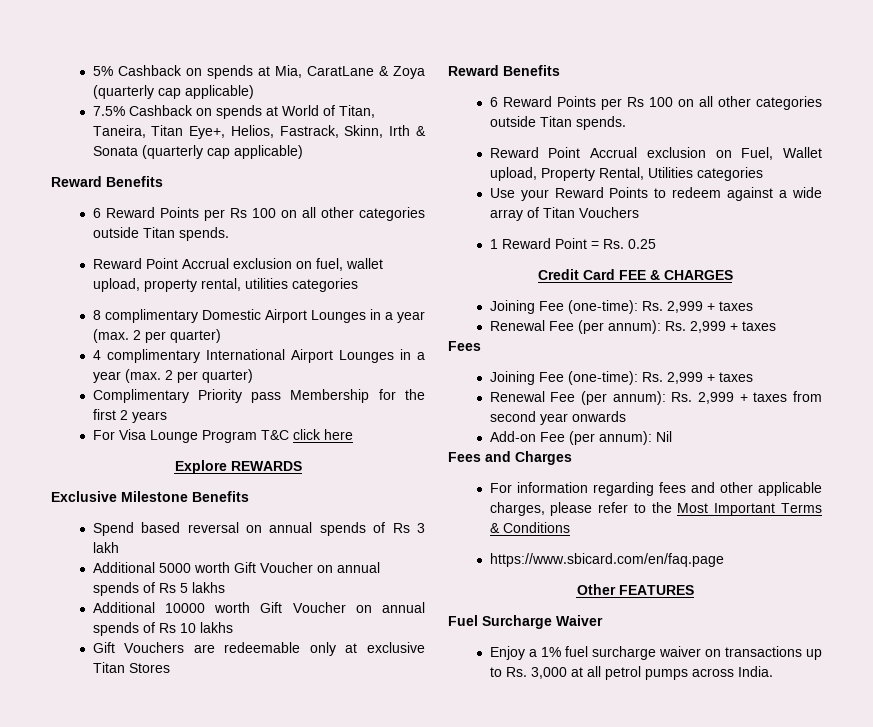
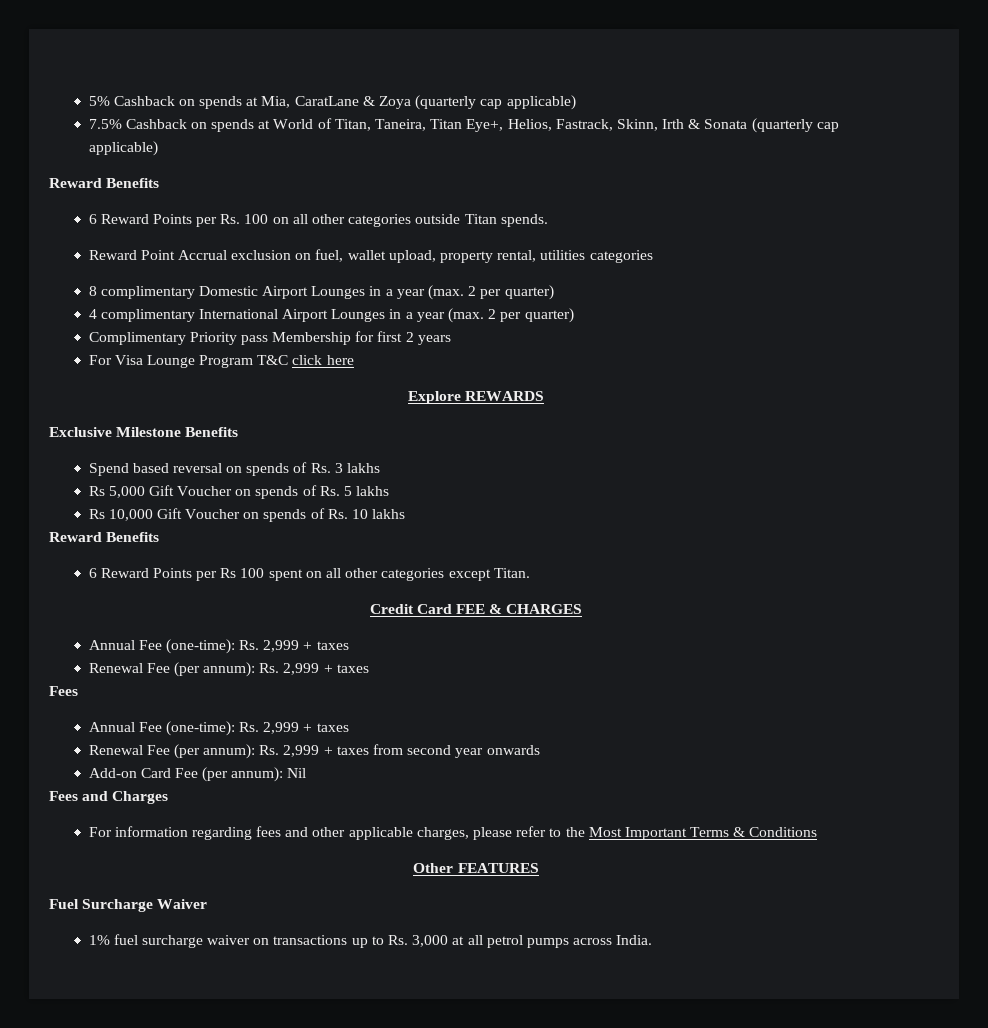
  7.5% Cashback on spends at World of Titan, Taneira, Titan Eye+, Helios, Fastrack, Skinn, Irth & Sonata (quarterly cap applicable)
  Reward Benefits
- 6 Reward Points per Rs 100 on all other categories outside Titan spends.
+ 6 Reward Points per Rs. 100 on all other categories outside Titan spends.
- Complimentary Priority pass Membership for the first 2 years
+ Complimentary Priority pass Membership for first 2 years
- Spend based reversal on annual spends of Rs 3 lakh
- Additional 5000 worth Gift Voucher on annual spends of Rs 5 lakhs
+ Spend based reversal on spends of Rs. 3 lakhs
+ Rs 5,000 Gift Voucher on spends of Rs. 5 lakhs
- Additional 10000 worth Gift Voucher on annual spends of Rs 10 lakhs
- Gift Vouchers are redeemable only at exclusive Titan Stores
+ Rs 10,000 Gift Voucher on spends of Rs. 10 lakhs
  Reward Benefits
- 6 Reward Points per Rs 100 on all other categories outside Titan spends.
- Reward Point Accrual exclusion on Fuel, Wallet upload, Property Rental, Utilities categories
- Use your Reward Points to redeem against a wide array of Titan Vouchers
- 1 Reward Point = Rs. 0.25
+ 6 Reward Points per Rs 100 spent on all other categories except Titan.
  Credit Card FEE & CHARGES
- Joining Fee (one-time): Rs. 2,999 + taxes
+ Annual Fee (one-time): Rs. 2,999 + taxes
  Renewal Fee (per annum): Rs. 2,999 + taxes
  Fees
- Joining Fee (one-time): Rs. 2,999 + taxes
+ Annual Fee (one-time): Rs. 2,999 + taxes
- Add-on Fee (per annum): Nil
+ Add-on Card Fee (per annum): Nil
- https://www.sbicard.com/en/faq.page
- Enjoy a 1% fuel surcharge waiver on transactions up to Rs. 3,000 at all petrol pumps across India.
+ 1% fuel surcharge waiver on transactions up to Rs. 3,000 at all petrol pumps across India.

